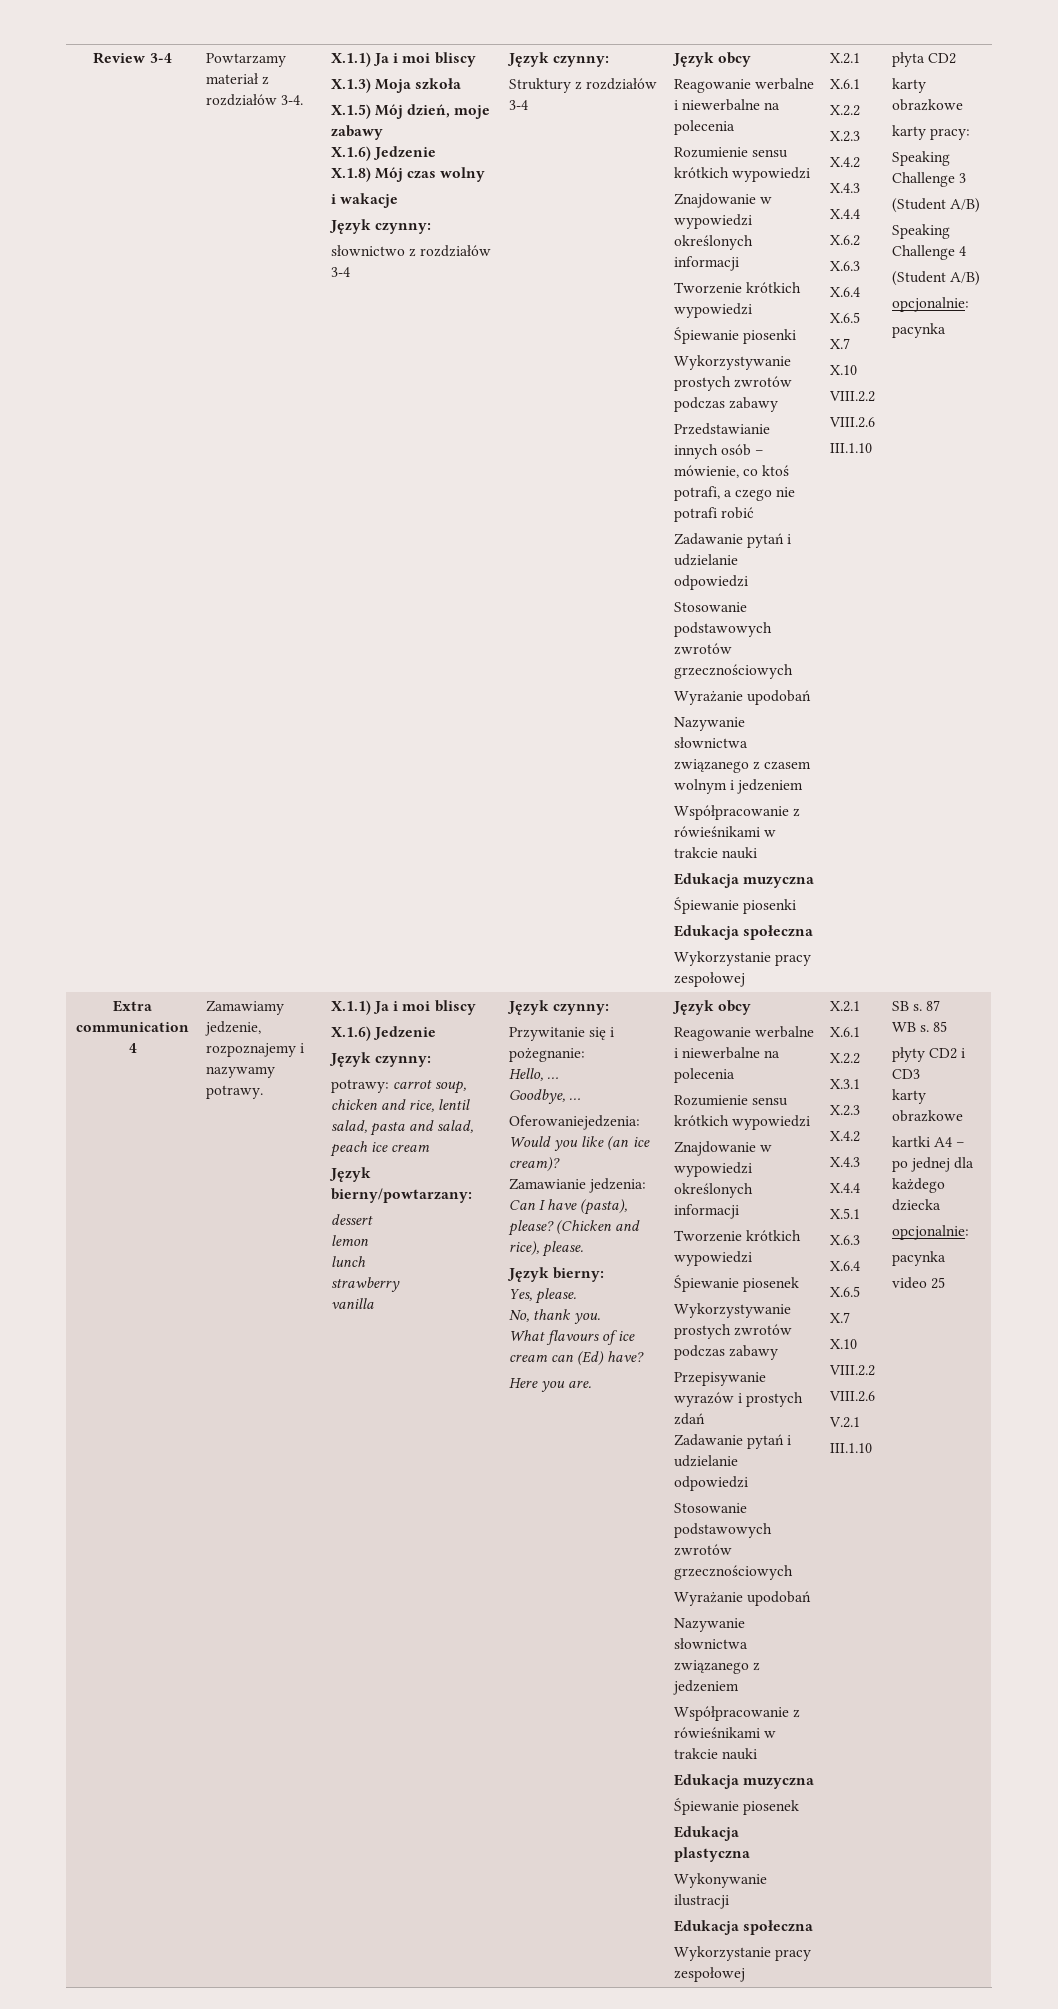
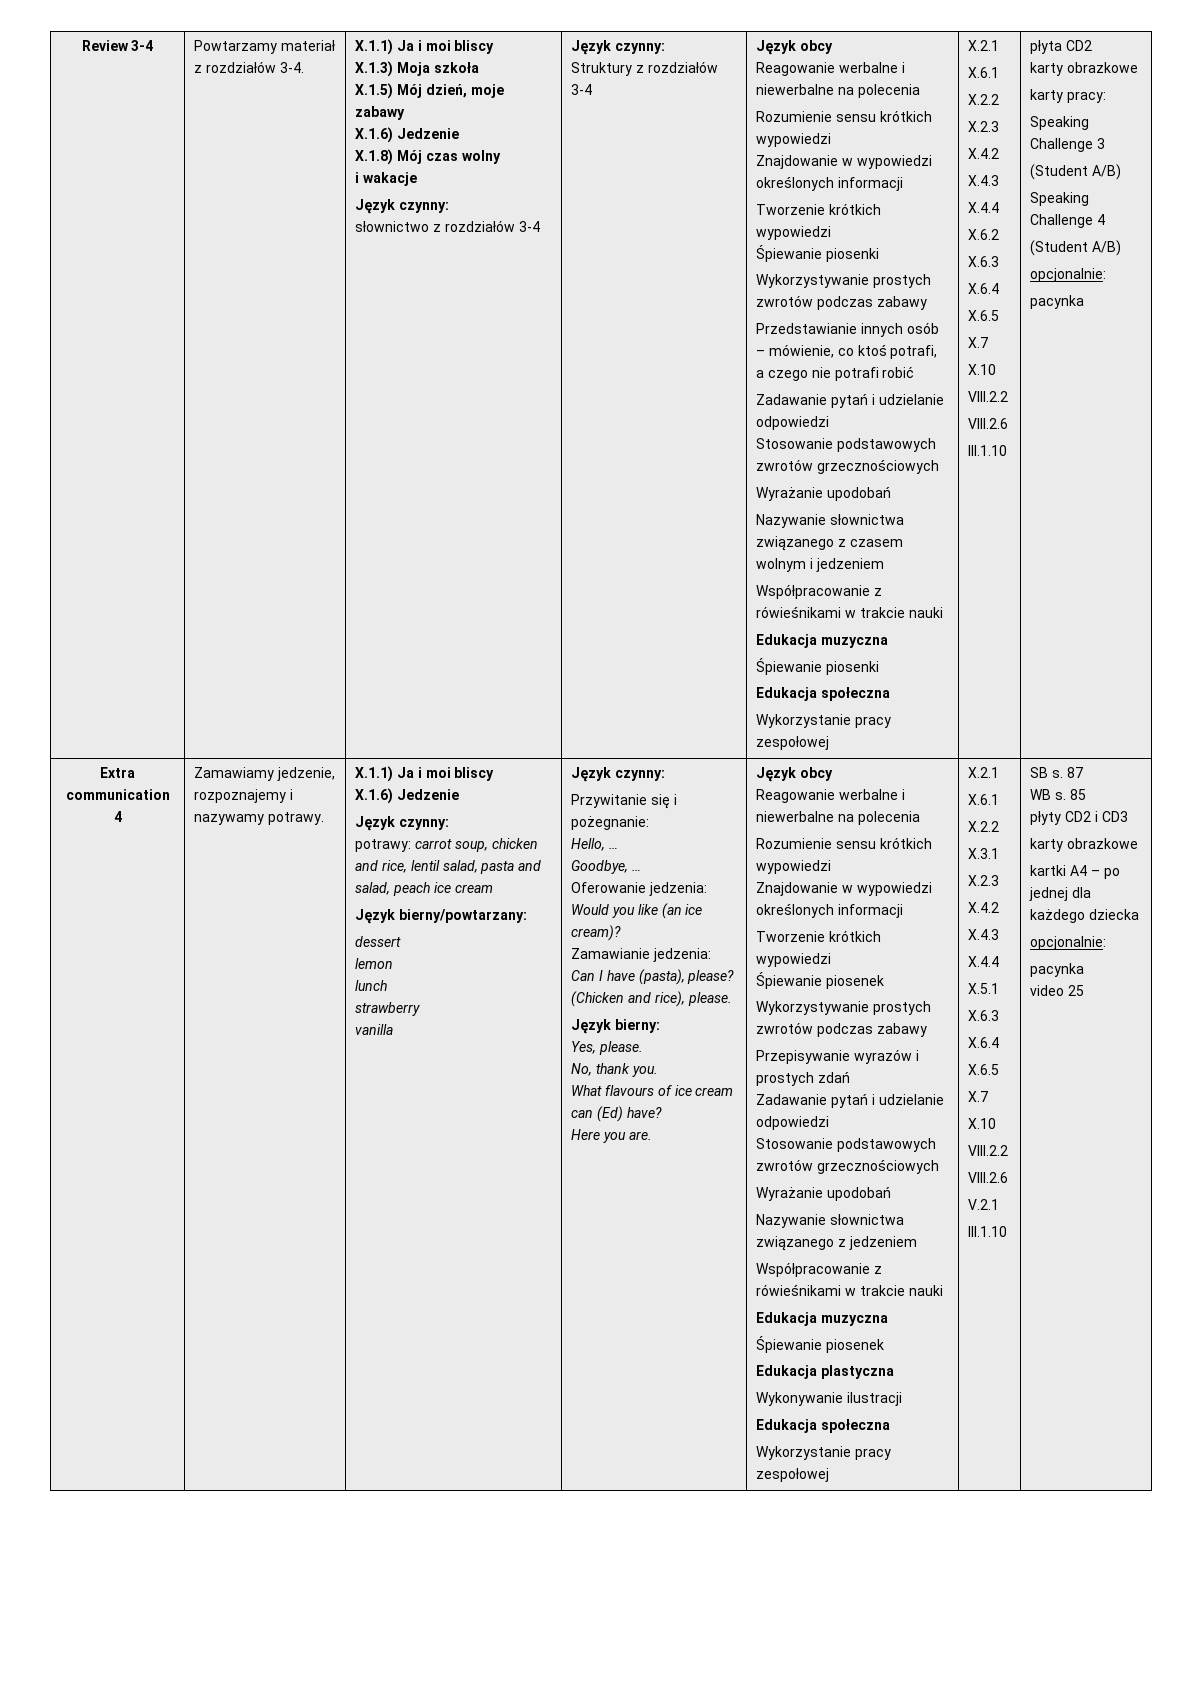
- Oferowaniejedzenia: Would you like (an ice cream)?
+ Oferowanie jedzenia: Would you like (an ice cream)?

